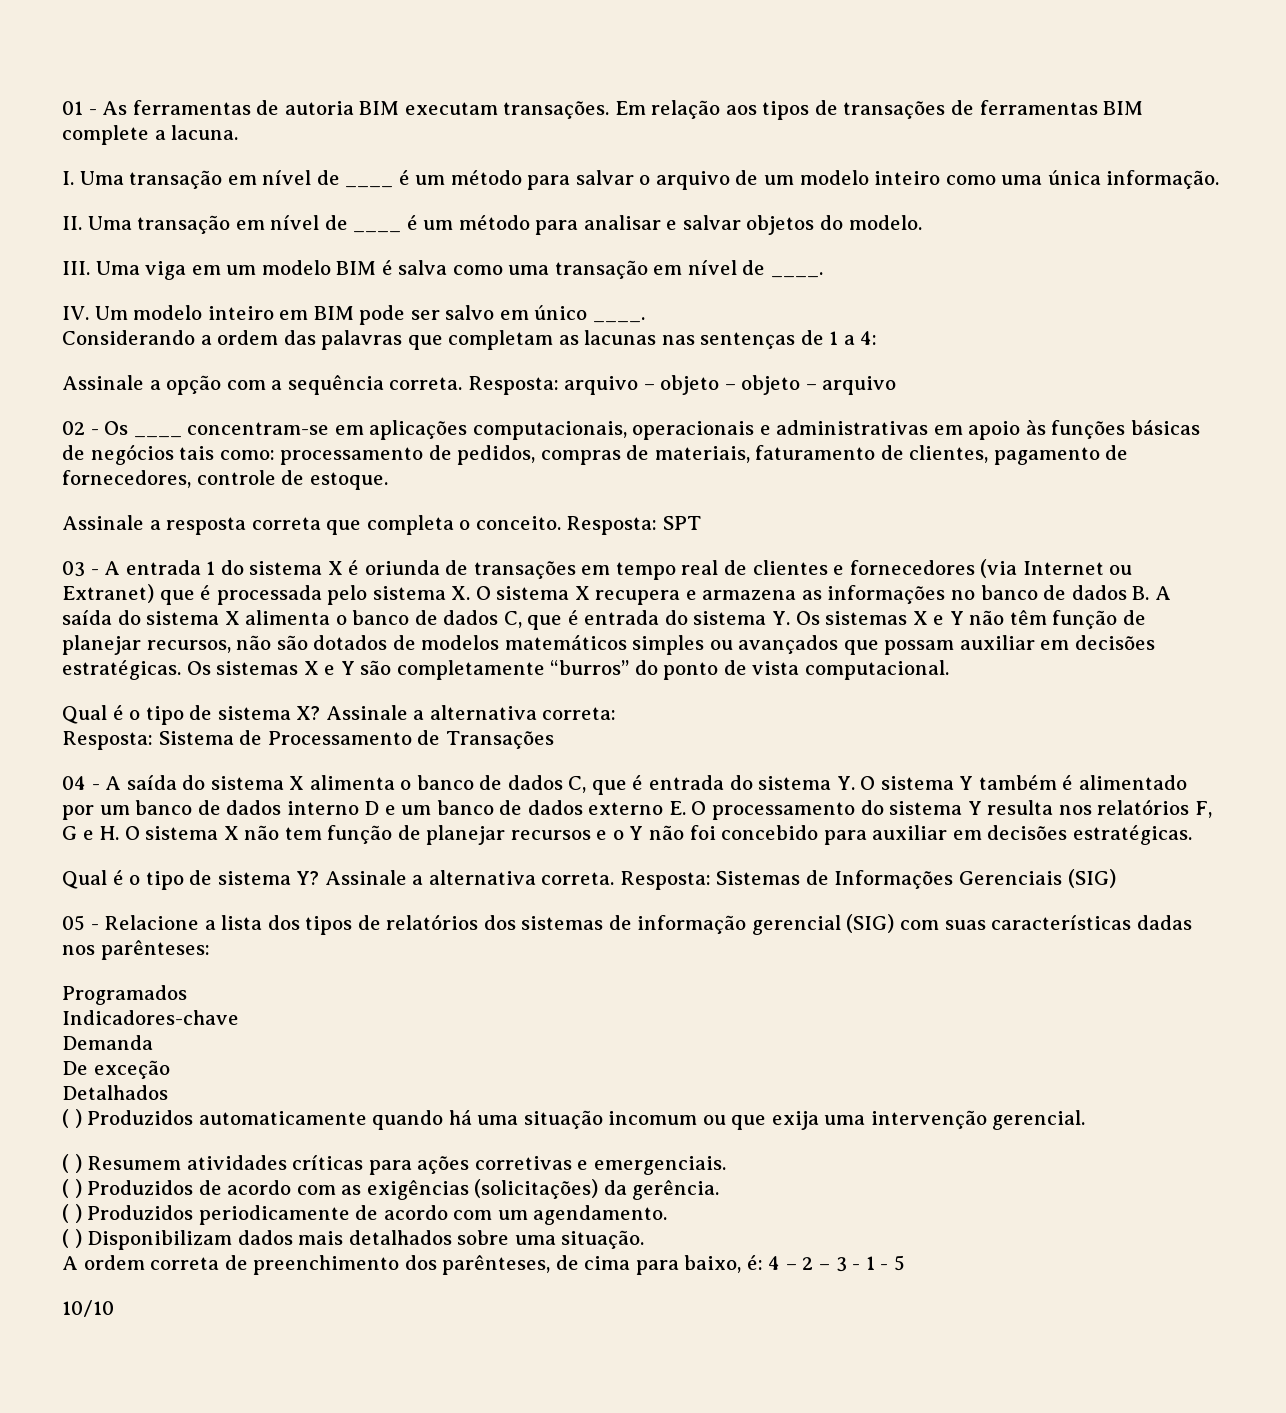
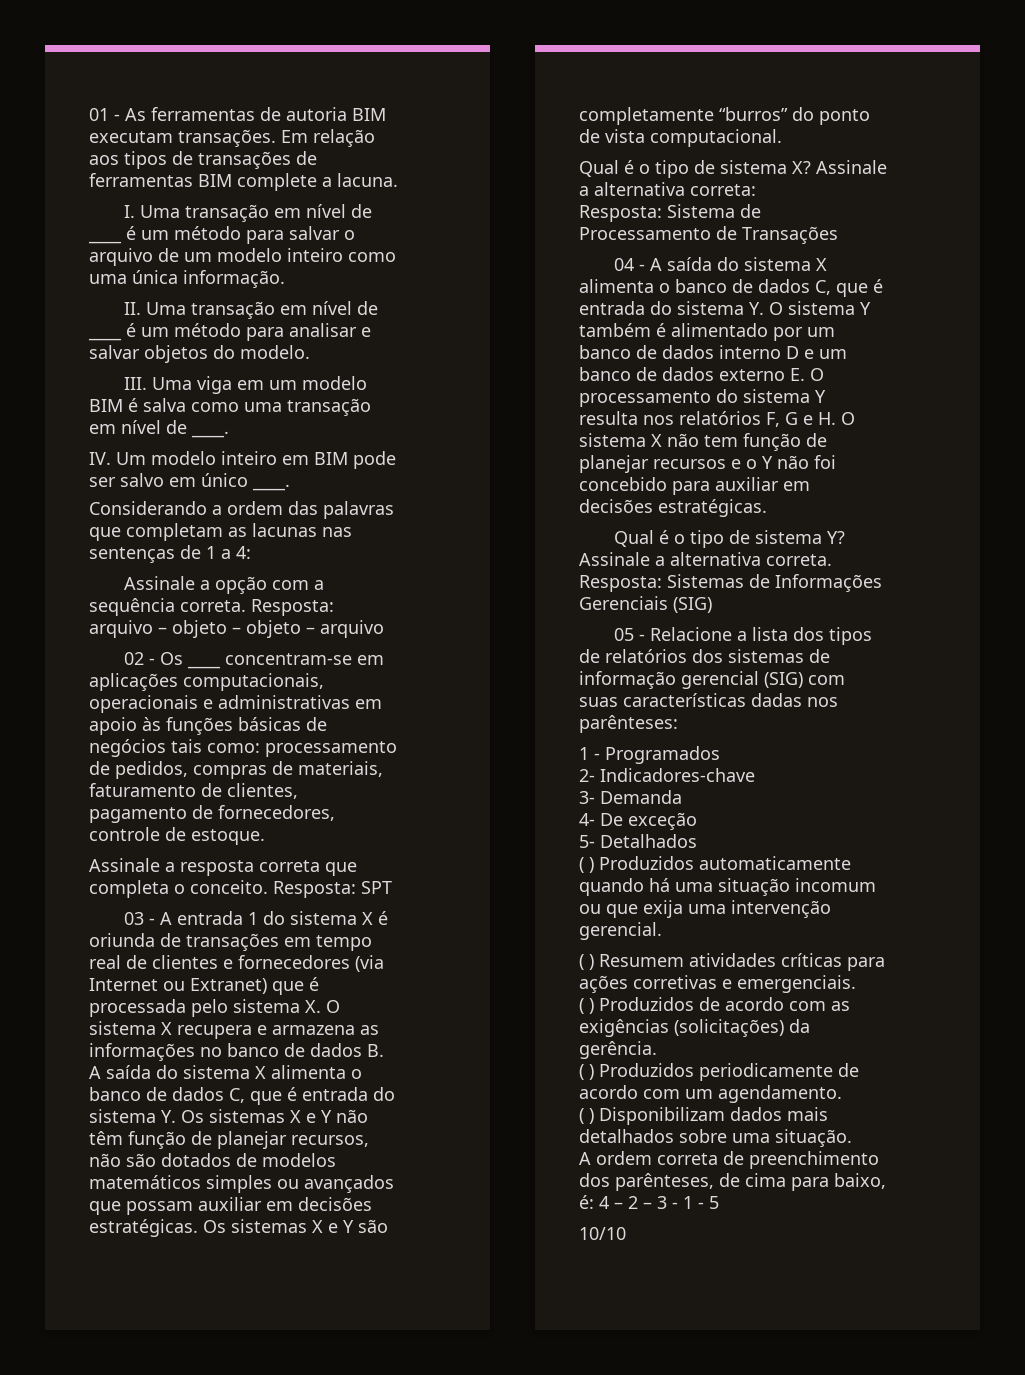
- Programados
+ 1 - Programados
- Indicadores-chave
+ 2- Indicadores-chave
- Demanda
+ 3- Demanda
- De exceção
+ 4- De exceção
- Detalhados
+ 5- Detalhados

